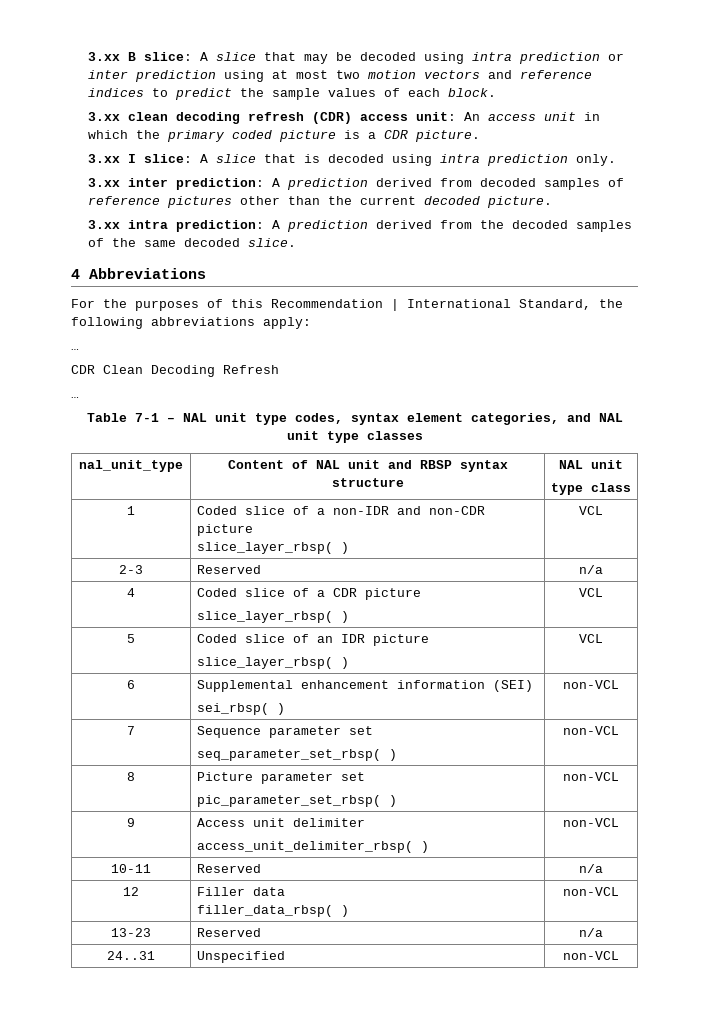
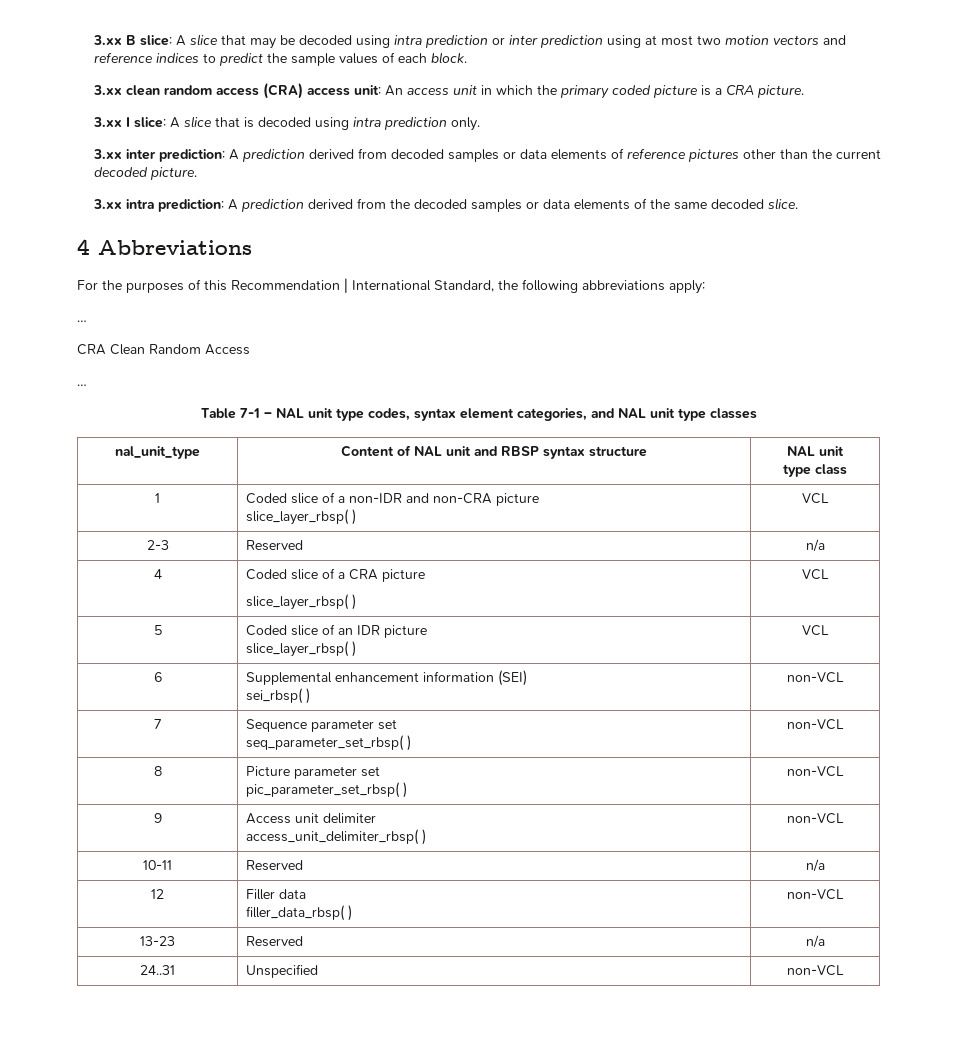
- 3.xx clean decoding refresh (CDR) access unit: An access unit in which the primary coded picture is a CDR picture.
+ 3.xx clean random access (CRA) access unit: An access unit in which the primary coded picture is a CRA picture.
- 3.xx inter prediction: A prediction derived from decoded samples of reference pictures other than the current decoded picture.
+ 3.xx inter prediction: A prediction derived from decoded samples or data elements of reference pictures other than the current decoded picture.
- 3.xx intra prediction: A prediction derived from the decoded samples of the same decoded slice.
+ 3.xx intra prediction: A prediction derived from the decoded samples or data elements of the same decoded slice.
- CDR Clean Decoding Refresh
+ CRA Clean Random Access
- 1 | Coded slice of a non-IDR and non-CDR picture
+ 1 | Coded slice of a non-IDR and non-CRA picture
- 4 | Coded slice of a CDR picture
+ 4 | Coded slice of a CRA picture

